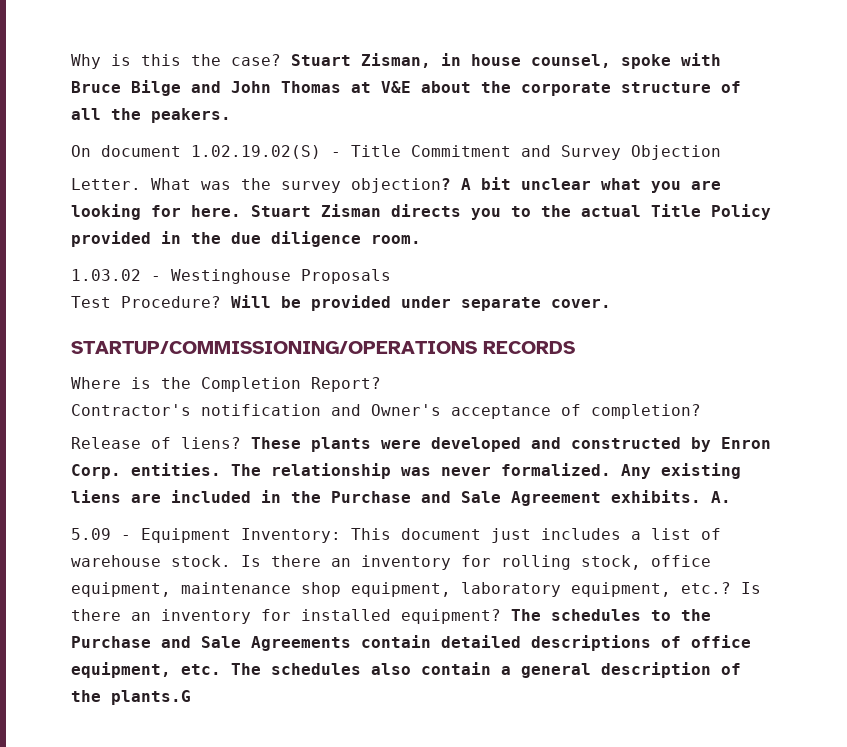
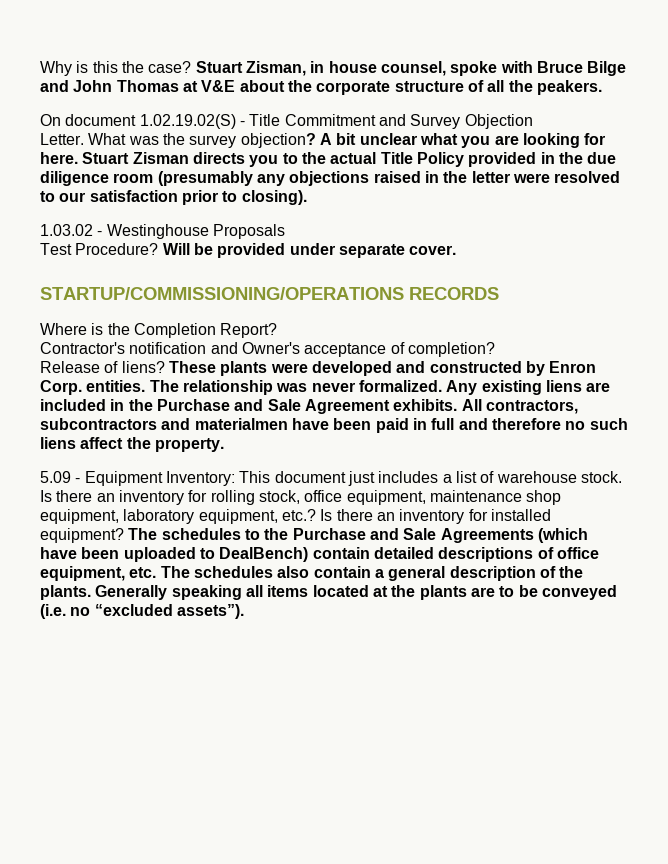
- Stuart Zisman directs you to the actual Title Policy provided in the due diligence room.
+ Stuart Zisman directs you to the actual Title Policy provided in the due diligence room (presumably any objections raised in the letter were resolved to our satisfaction prior to closing).
- A.
+ All contractors, subcontractors and materialmen have been paid in full and therefore no such liens affect the property.
- The schedules to the Purchase and Sale Agreements contain detailed descriptions of office equipment, etc. The schedules also contain a general description of the plants.G
+ The schedules to the Purchase and Sale Agreements (which have been uploaded to DealBench) contain detailed descriptions of office equipment, etc. The schedules also contain a general description of the plants. Generally speaking all items located at the plants are to be conveyed (i.e. no “excluded assets”).

